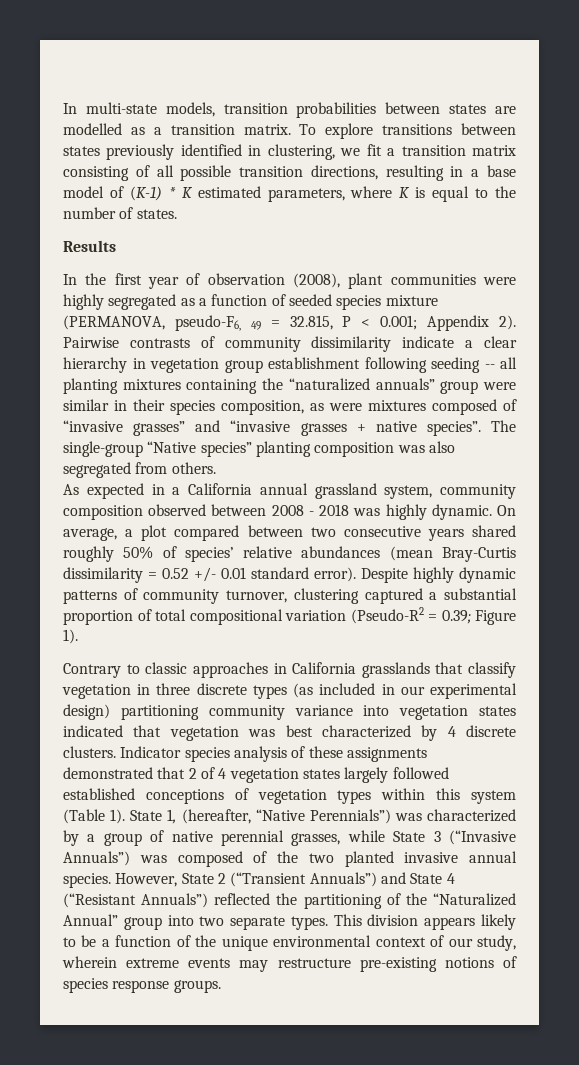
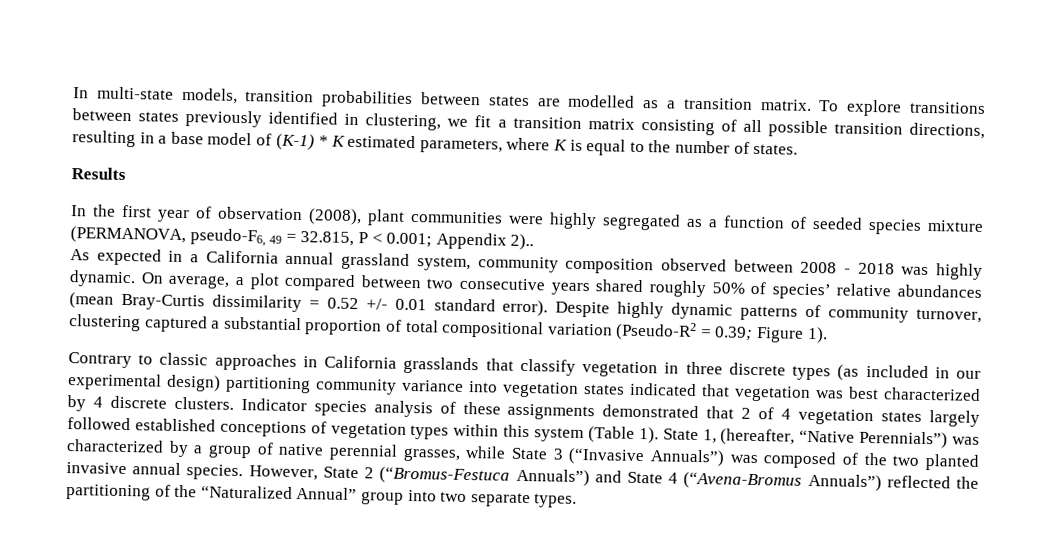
- In the first year of observation (2008), plant communities were highly segregated as a function of seeded species mixture (PERMANOVA, pseudo-F6, 49 = 32.815, P < 0.001; Appendix 2). Pairwise contrasts of community dissimilarity indicate a clear hierarchy in vegetation group establishment following seeding -- all planting mixtures containing the “naturalized annuals” group were similar in their species composition, as were mixtures composed of “invasive grasses” and “invasive grasses + native species”. The single-group “Native species” planting composition was also segregated from others.
+ In the first year of observation (2008), plant communities were highly segregated as a function of seeded species mixture (PERMANOVA, pseudo-F6, 49 = 32.815, P < 0.001; Appendix 2)..
- However, State 2 (“Transient Annuals”) and State 4 (“Resistant Annuals”) reflected the partitioning of the “Naturalized Annual” group into two separate types. This division appears likely to be a function of the unique environmental context of our study, wherein extreme events may restructure pre-existing notions of species response groups.
+ However, State 2 (“Bromus-Festuca Annuals”) and State 4 (“Avena-Bromus Annuals”) reflected the partitioning of the “Naturalized Annual” group into two separate types.

